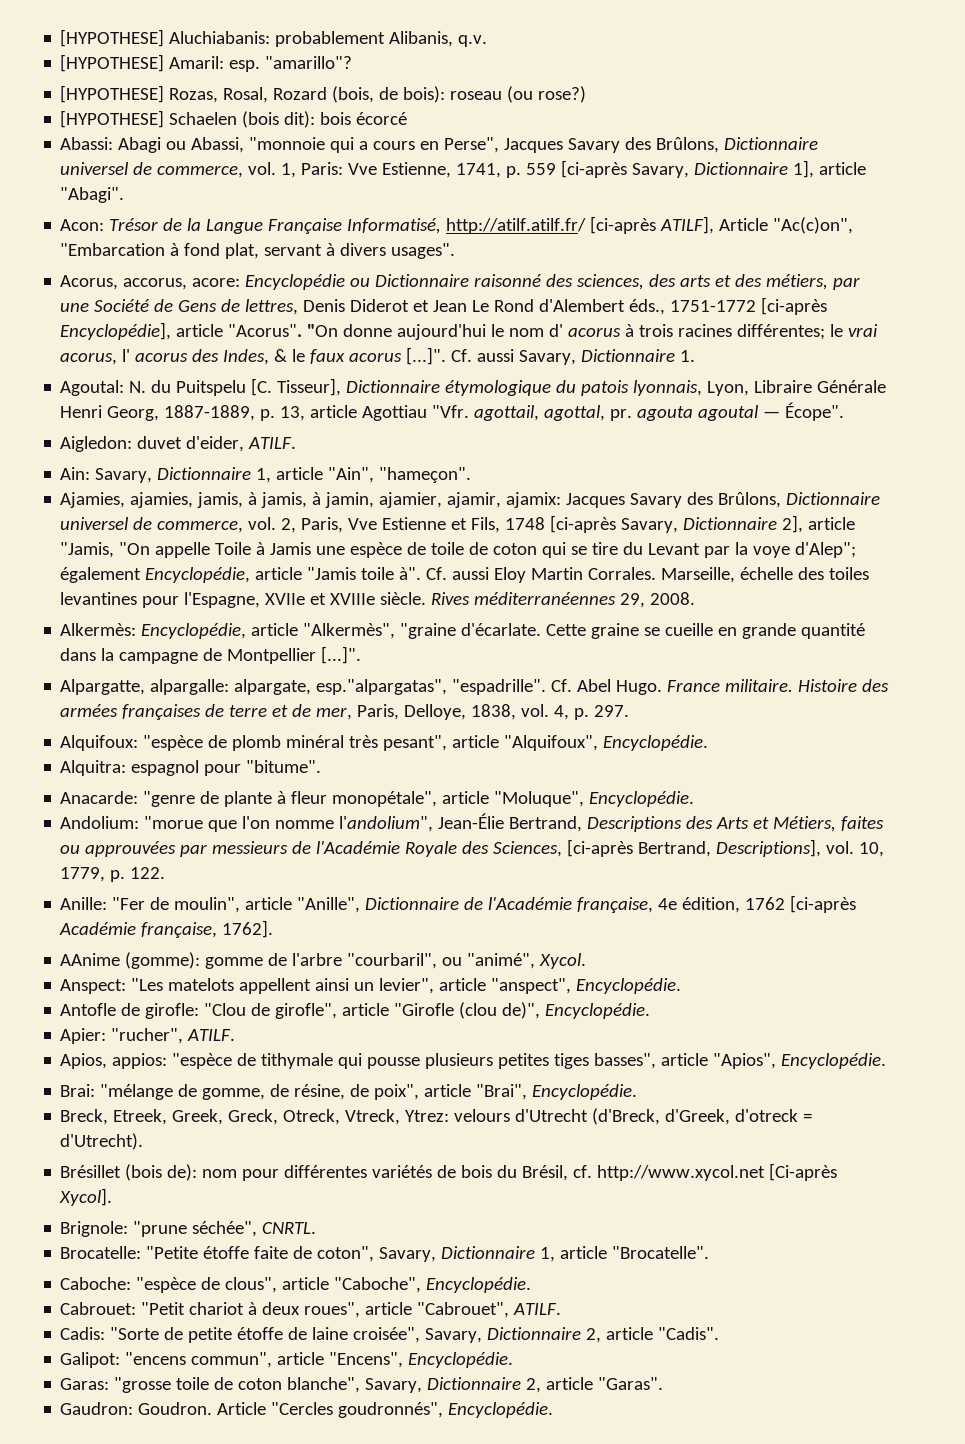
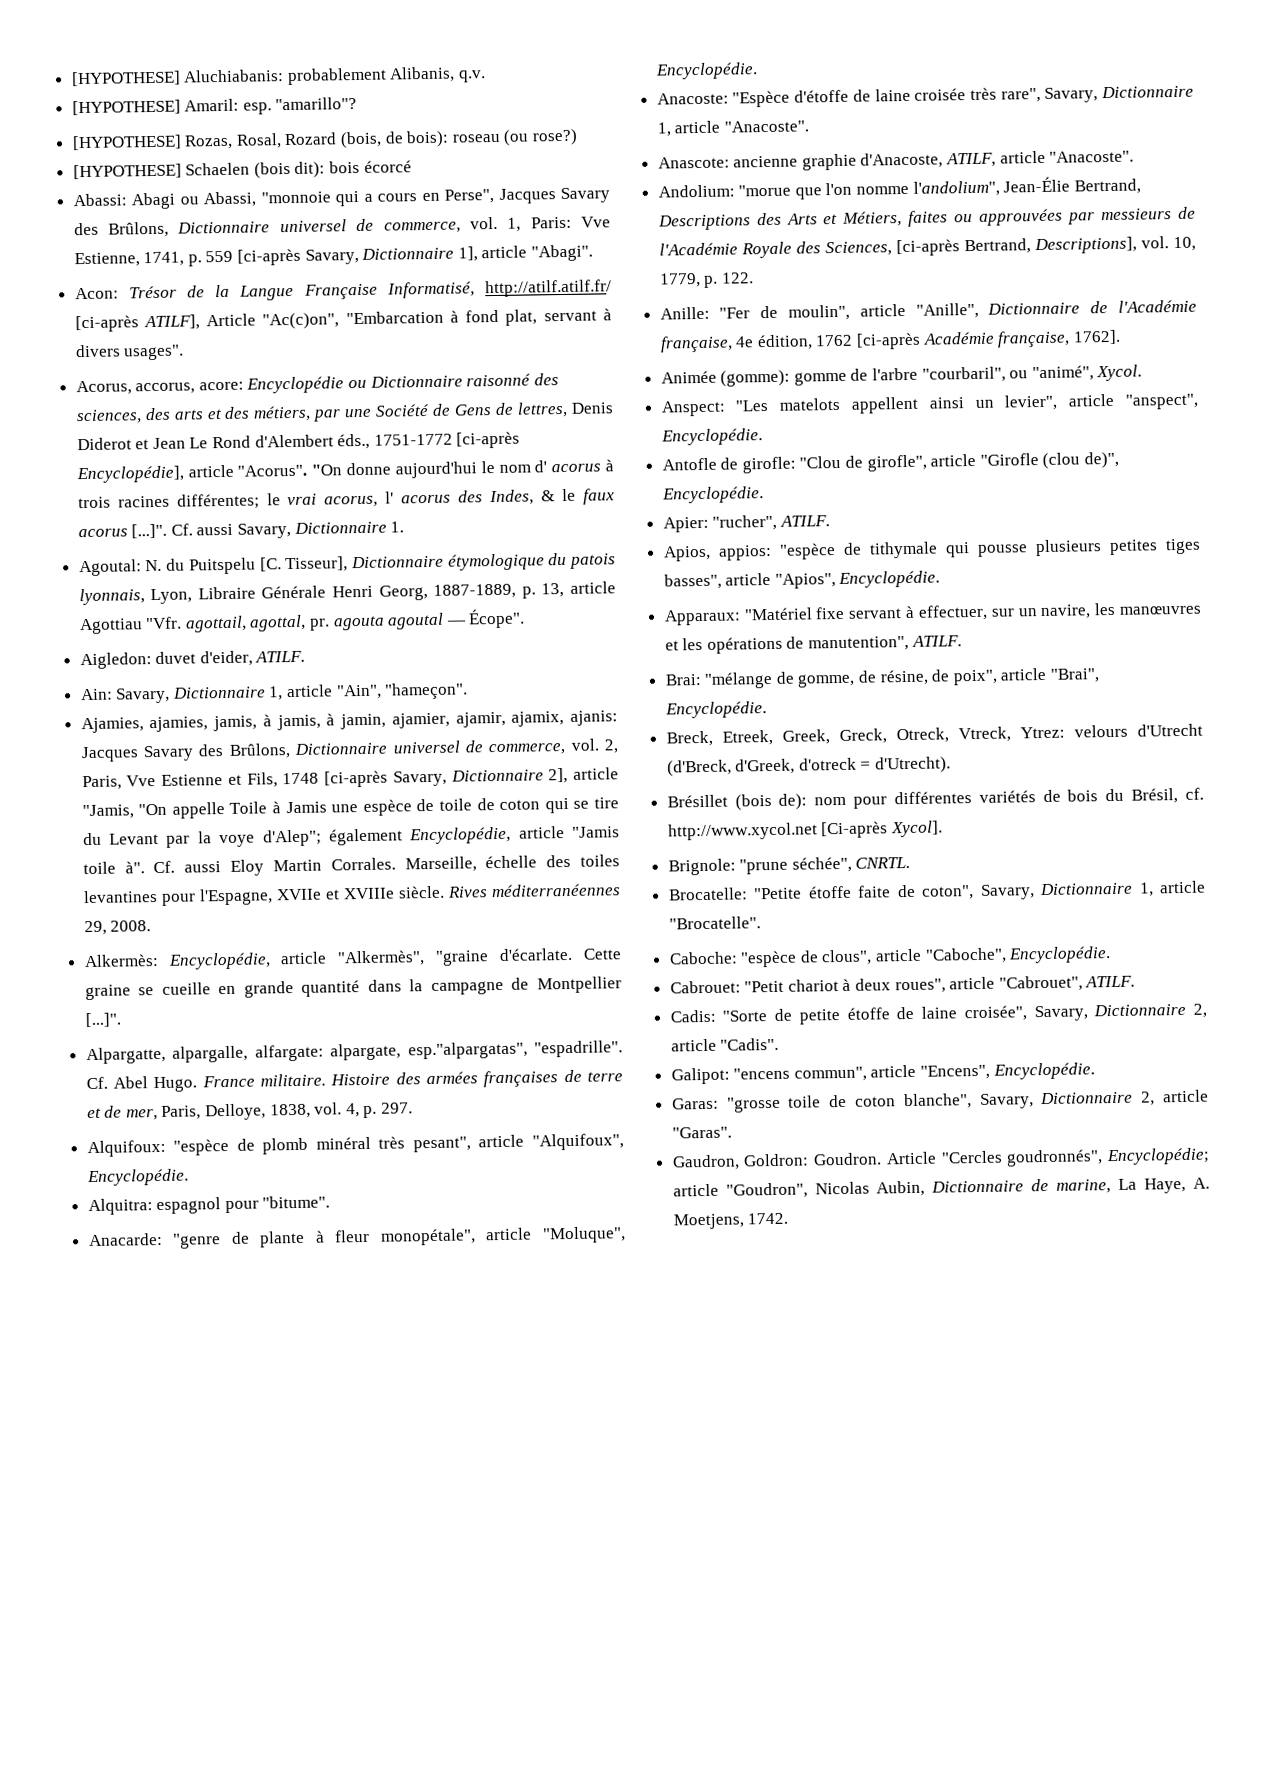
- Ajamies, ajamies, jamis, à jamis, à jamin, ajamier, ajamir, ajamix: Jacques Savary des Brûlons, Dictionnaire universel de commerce, vol. 2, Paris, Vve Estienne et Fils, 1748 [ci-après Savary, Dictionnaire 2], article "Jamis, "On appelle Toile à Jamis une espèce de toile de coton qui se tire du Levant par la voye d'Alep"; également Encyclopédie, article "Jamis toile à".
+ Ajamies, ajamies, jamis, à jamis, à jamin, ajamier, ajamir, ajamix, ajanis: Jacques Savary des Brûlons, Dictionnaire universel de commerce, vol. 2, Paris, Vve Estienne et Fils, 1748 [ci-après Savary, Dictionnaire 2], article "Jamis, "On appelle Toile à Jamis une espèce de toile de coton qui se tire du Levant par la voye d'Alep"; également Encyclopédie, article "Jamis toile à".
- Alpargatte, alpargalle: alpargate, esp."alpargatas", "espadrille".
+ Alpargatte, alpargalle, alfargate: alpargate, esp."alpargatas", "espadrille".
+ Anacoste: "Espèce d'étoffe de laine croisée très rare", Savary, Dictionnaire 1, article "Anacoste".
+ Anascote: ancienne graphie d'Anacoste, ATILF, article "Anacoste".
- AAnime (gomme): gomme de l'arbre "courbaril", ou "animé", Xycol.
+ Animée (gomme): gomme de l'arbre "courbaril", ou "animé", Xycol.
+ Apparaux: "Matériel fixe servant à effectuer, sur un navire, les manœuvres et les opérations de manutention", ATILF.
- Gaudron: Goudron.
+ Gaudron, Goldron: Goudron.
- Article "Cercles goudronnés", Encyclopédie.
+ Article "Cercles goudronnés", Encyclopédie; article "Goudron", Nicolas Aubin, Dictionnaire de marine, La Haye, A. Moetjens, 1742.

